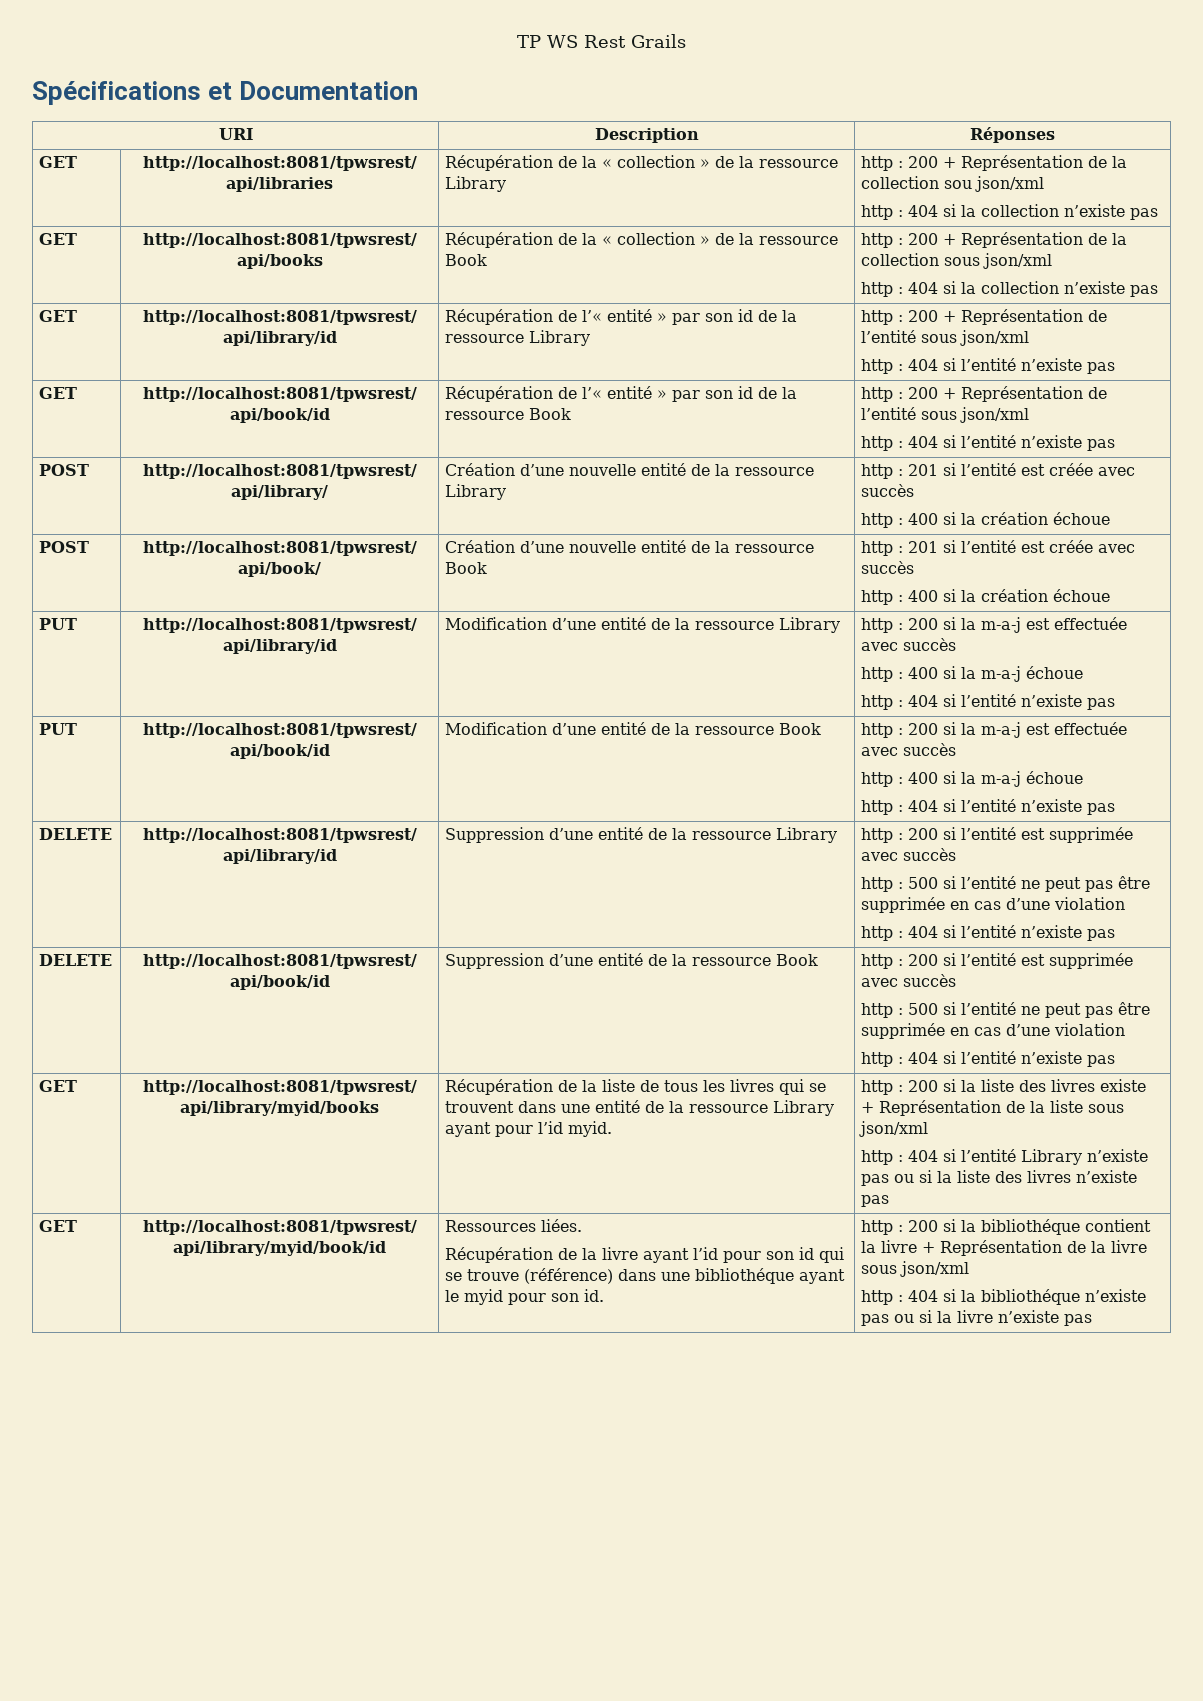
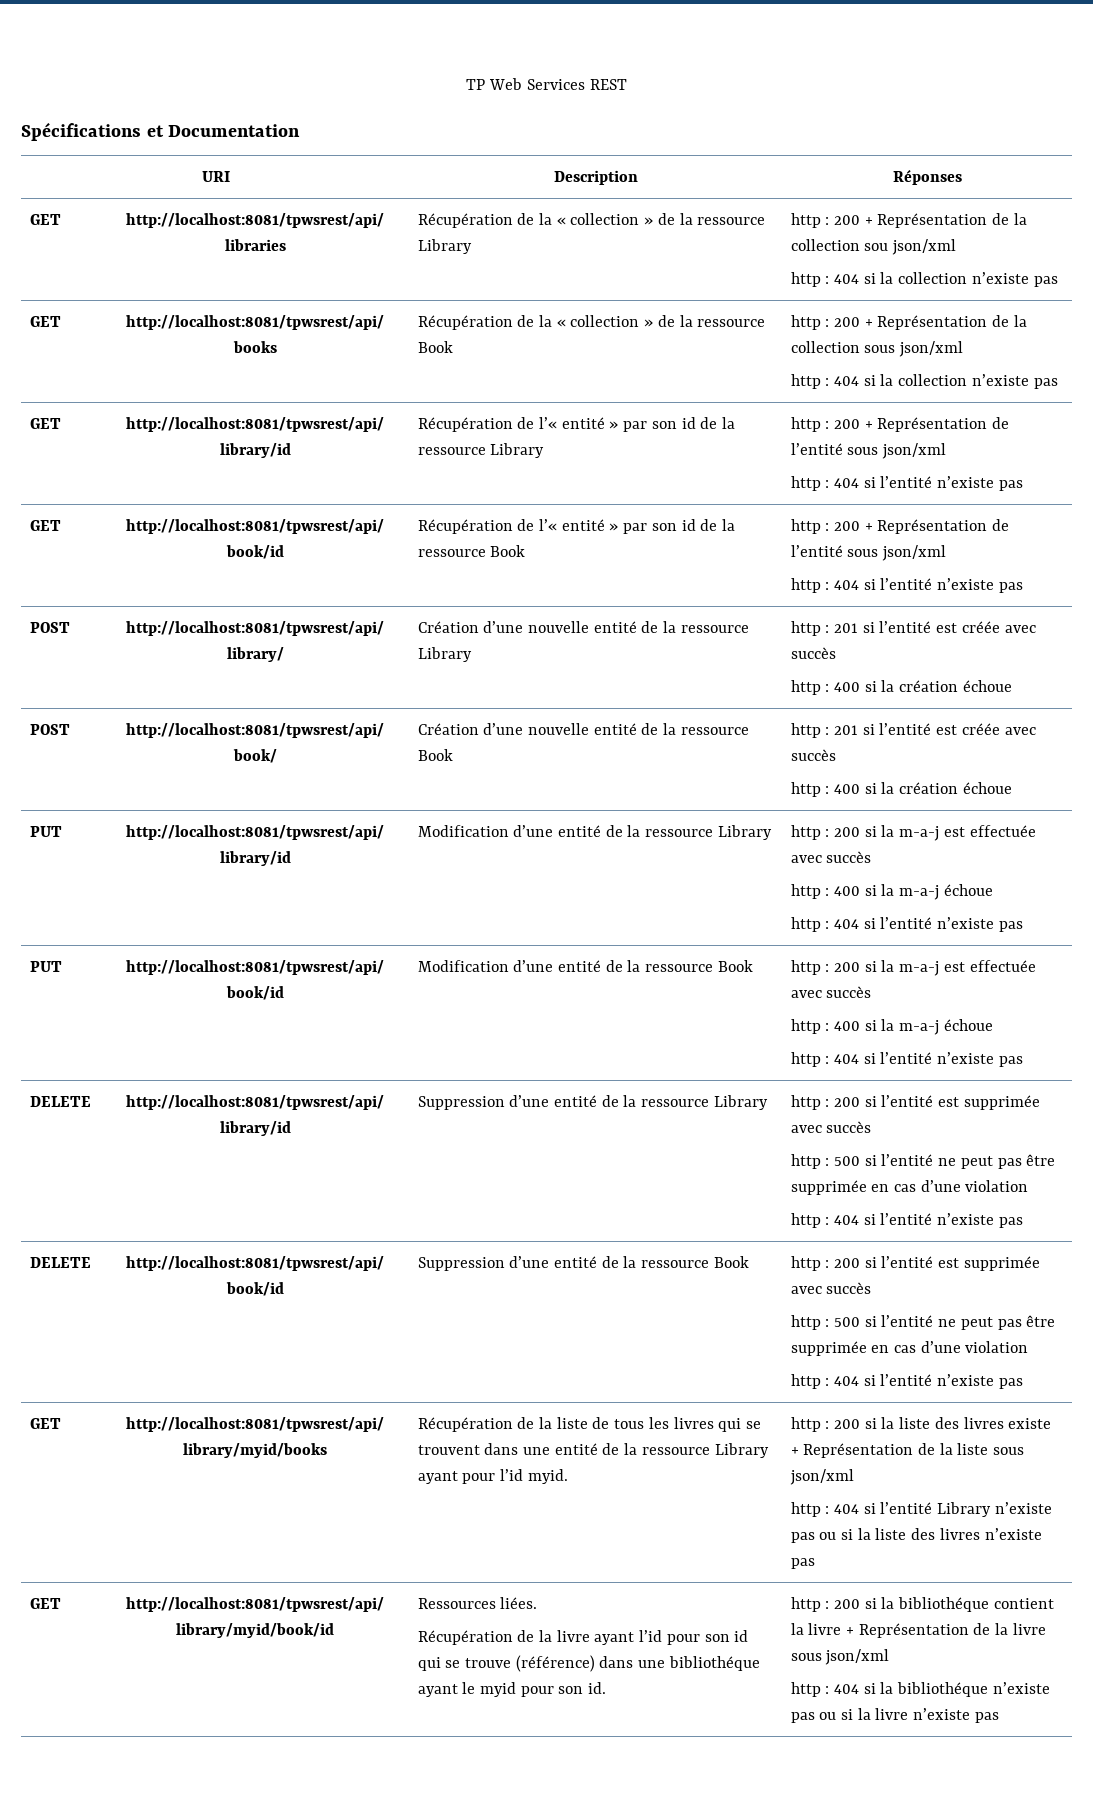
- TP WS Rest Grails
+ TP Web Services REST

